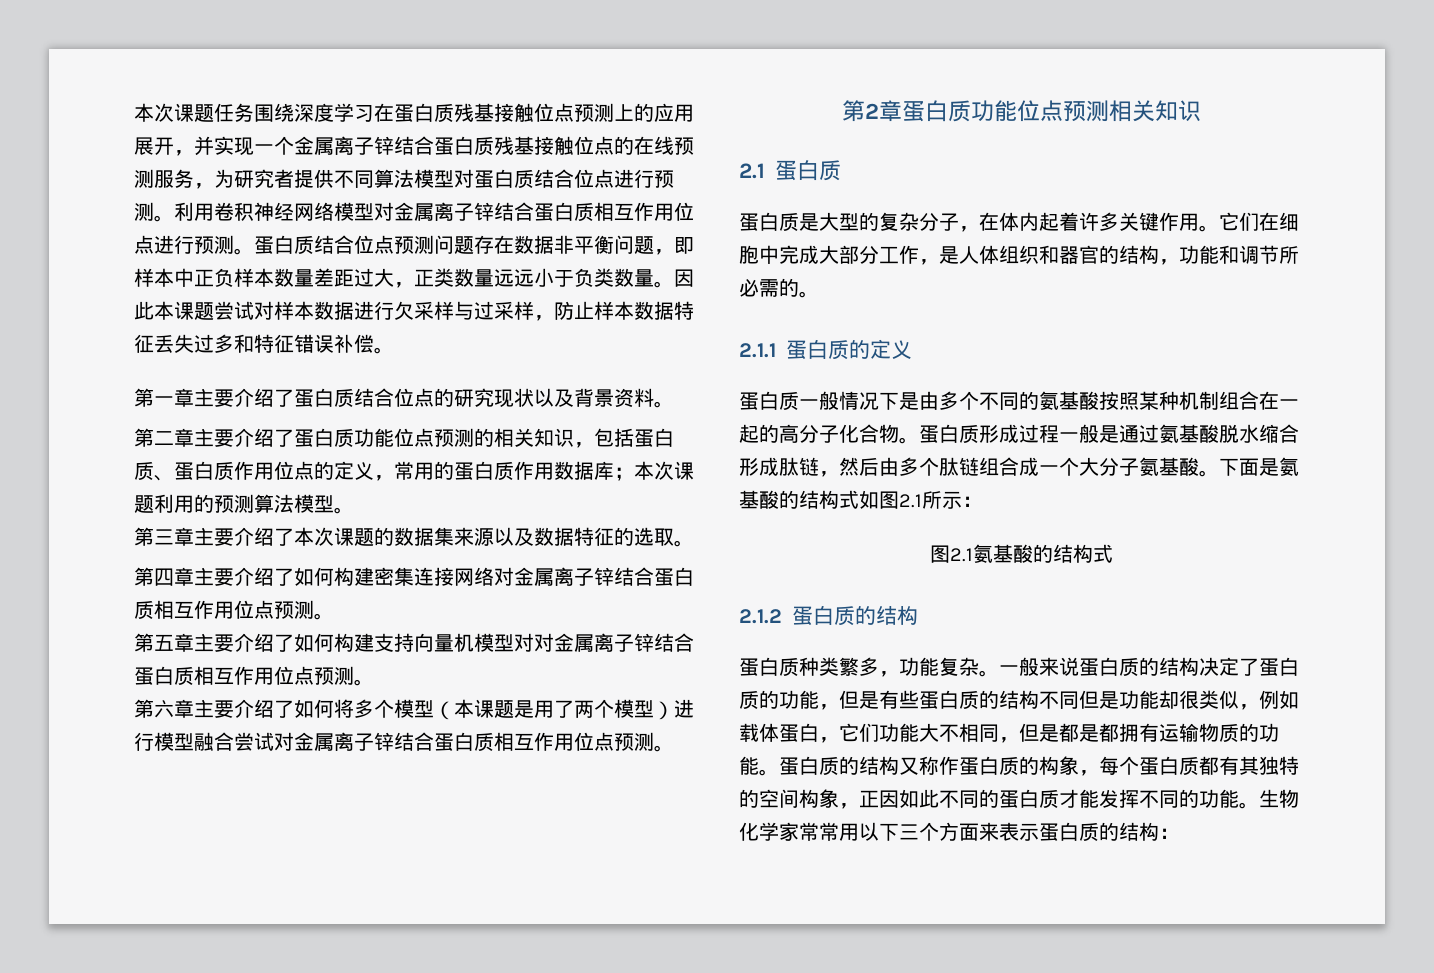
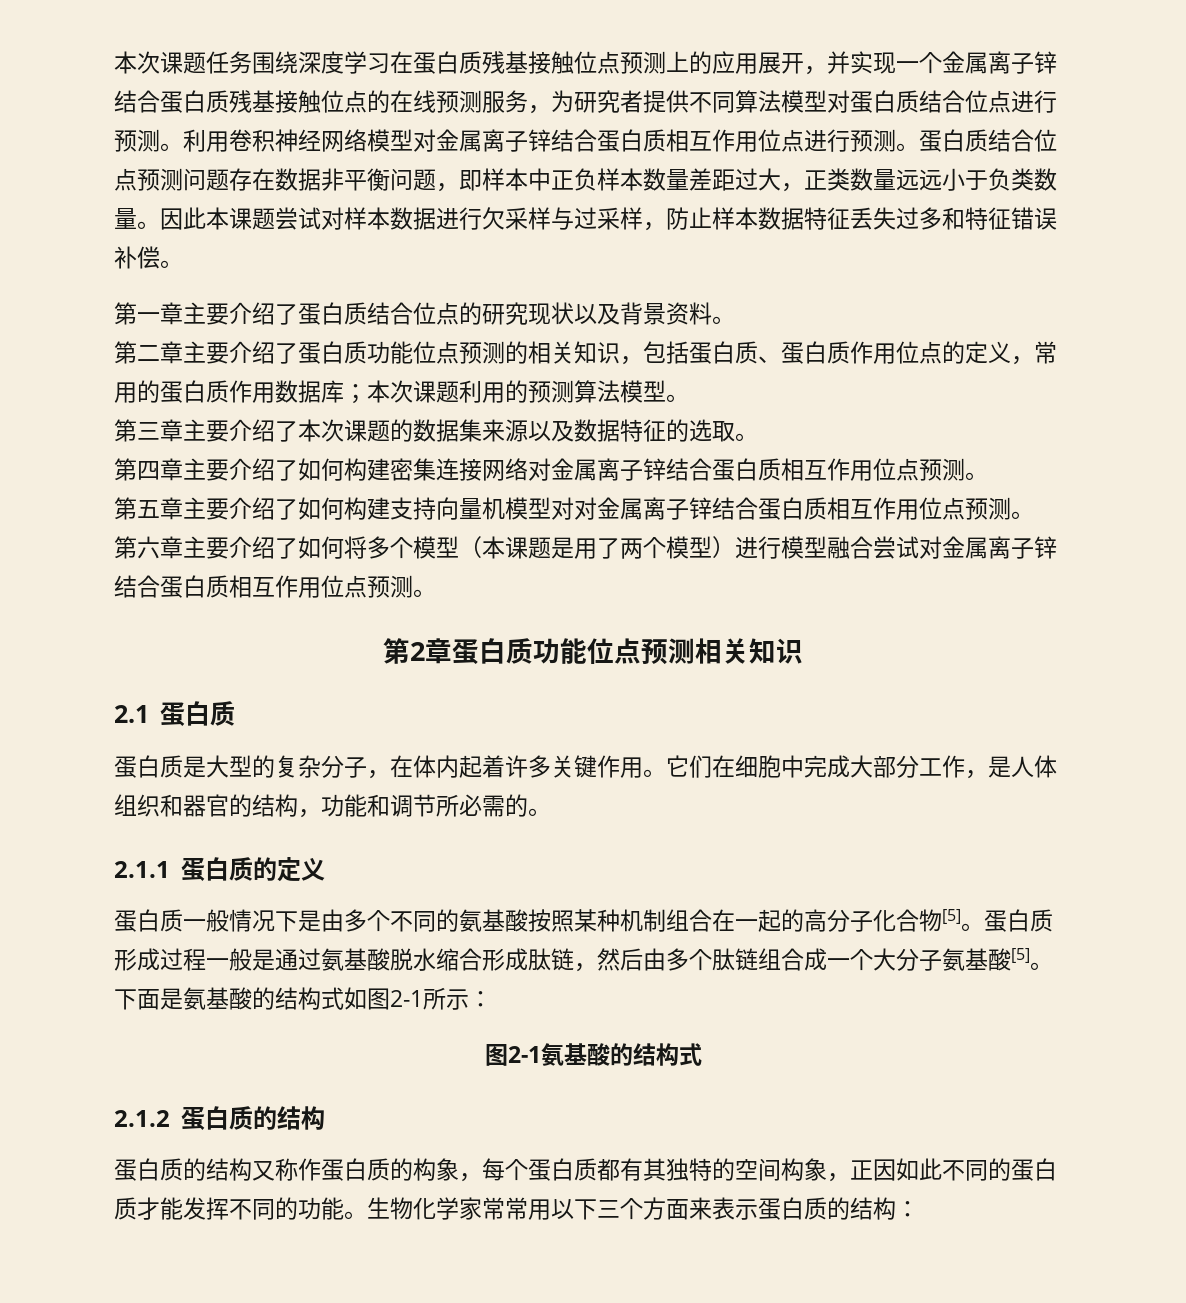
- 蛋白质一般情况下是由多个不同的氨基酸按照某种机制组合在一起的高分子化合物。
+ 蛋白质一般情况下是由多个不同的氨基酸按照某种机制组合在一起的高分子化合物[5]。
- 蛋白质形成过程一般是通过氨基酸脱水缩合形成肽链，然后由多个肽链组合成一个大分子氨基酸。
+ 蛋白质形成过程一般是通过氨基酸脱水缩合形成肽链，然后由多个肽链组合成一个大分子氨基酸[5]。
- 下面是氨基酸的结构式如图2.1所示：
+ 下面是氨基酸的结构式如图2-1所示：
- 图2.1氨基酸的结构式
+ 图2-1氨基酸的结构式
- 蛋白质种类繁多，功能复杂。一般来说蛋白质的结构决定了蛋白质的功能，但是有些蛋白质的结构不同但是功能却很类似，例如载体蛋白，它们功能大不相同，但是都是都拥有运输物质的功能。蛋白质的结构又称作蛋白质的构象，每个蛋白质都有其独特的空间构象，正因如此不同的蛋白质才能发挥不同的功能。
+ 蛋白质的结构又称作蛋白质的构象，每个蛋白质都有其独特的空间构象，正因如此不同的蛋白质才能发挥不同的功能。

